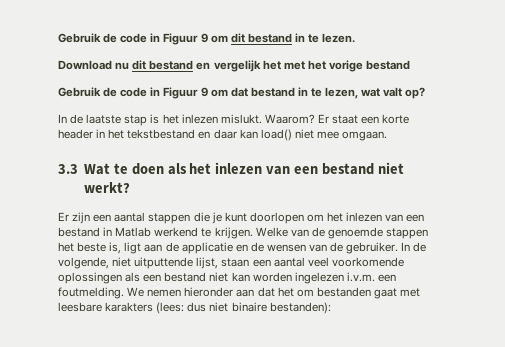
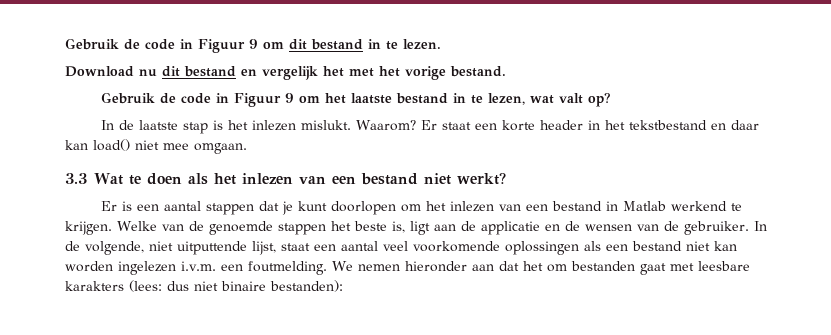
- Download nu dit bestand en vergelijk het met het vorige bestand
- Gebruik de code in Figuur 9 om dat bestand in te lezen, wat valt op?
+ Download nu dit bestand en vergelijk het met het vorige bestand.
+ Gebruik de code in Figuur 9 om het laatste bestand in te lezen, wat valt op?
- Er zijn een aantal stappen die je kunt doorlopen om het inlezen van een bestand in Matlab werkend te krijgen.
+ Er is een aantal stappen dat je kunt doorlopen om het inlezen van een bestand in Matlab werkend te krijgen.
- In de volgende, niet uitputtende lijst, staan een aantal veel voorkomende oplossingen als een bestand niet kan worden ingelezen i.v.m. een foutmelding.
+ In de volgende, niet uitputtende lijst, staat een aantal veel voorkomende oplossingen als een bestand niet kan worden ingelezen i.v.m. een foutmelding.

